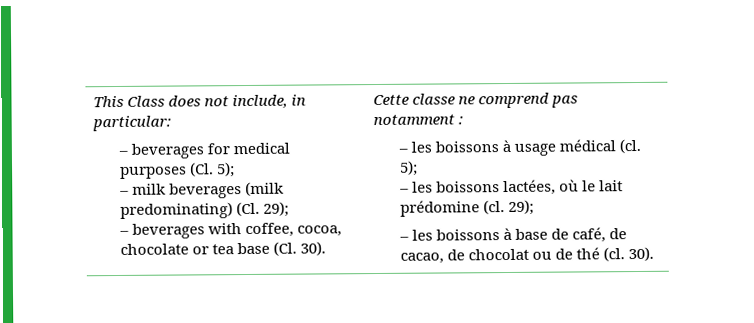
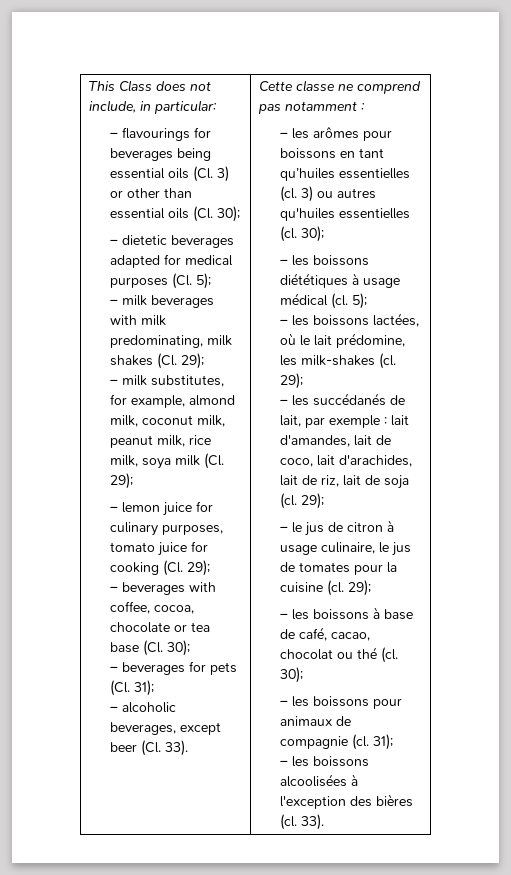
- – beverages for medical purposes (Cl. 5);
+ – flavourings for beverages being essential oils (Cl. 3) or other than essential oils (Cl. 30);
+ – dietetic beverages adapted for medical purposes (Cl. 5);
- – milk beverages (milk predominating) (Cl. 29);
+ – milk beverages with milk predominating, milk shakes (Cl. 29);
+ – milk substitutes, for example, almond milk, coconut milk, peanut milk, rice milk, soya milk (Cl. 29);
+ – lemon juice for culinary purposes, tomato juice for cooking (Cl. 29);
- – beverages with coffee, cocoa, chocolate or tea base (Cl. 30).
+ – beverages with coffee, cocoa, chocolate or tea base (Cl. 30);
+ – beverages for pets (Cl. 31);
+ – alcoholic beverages, except beer (Cl. 33).
- – les boissons à usage médical (cl.
+ – les arômes pour boissons en tant qu’huiles essentielles (cl. 3) ou autres qu'huiles essentielles (cl. 30);
+ – les boissons diététiques à usage médical (cl.
- – les boissons lactées, où le lait prédomine (cl.
+ – les boissons lactées, où le lait prédomine, les milk-shakes (cl. 29);
+ – les succédanés de lait, par exemple : lait d'amandes, lait de coco, lait d'arachides, lait de riz, lait de soja (cl. 29);
+ – le jus de citron à usage culinaire, le jus de tomates pour la cuisine (cl.
- – les boissons à base de café, de cacao, de chocolat ou de thé (cl. 30).
+ – les boissons à base de café, cacao, chocolat ou thé (cl. 30);
+ – les boissons pour animaux de compagnie (cl. 31);
+ – les boissons alcoolisées à l'exception des bières (cl. 33).

